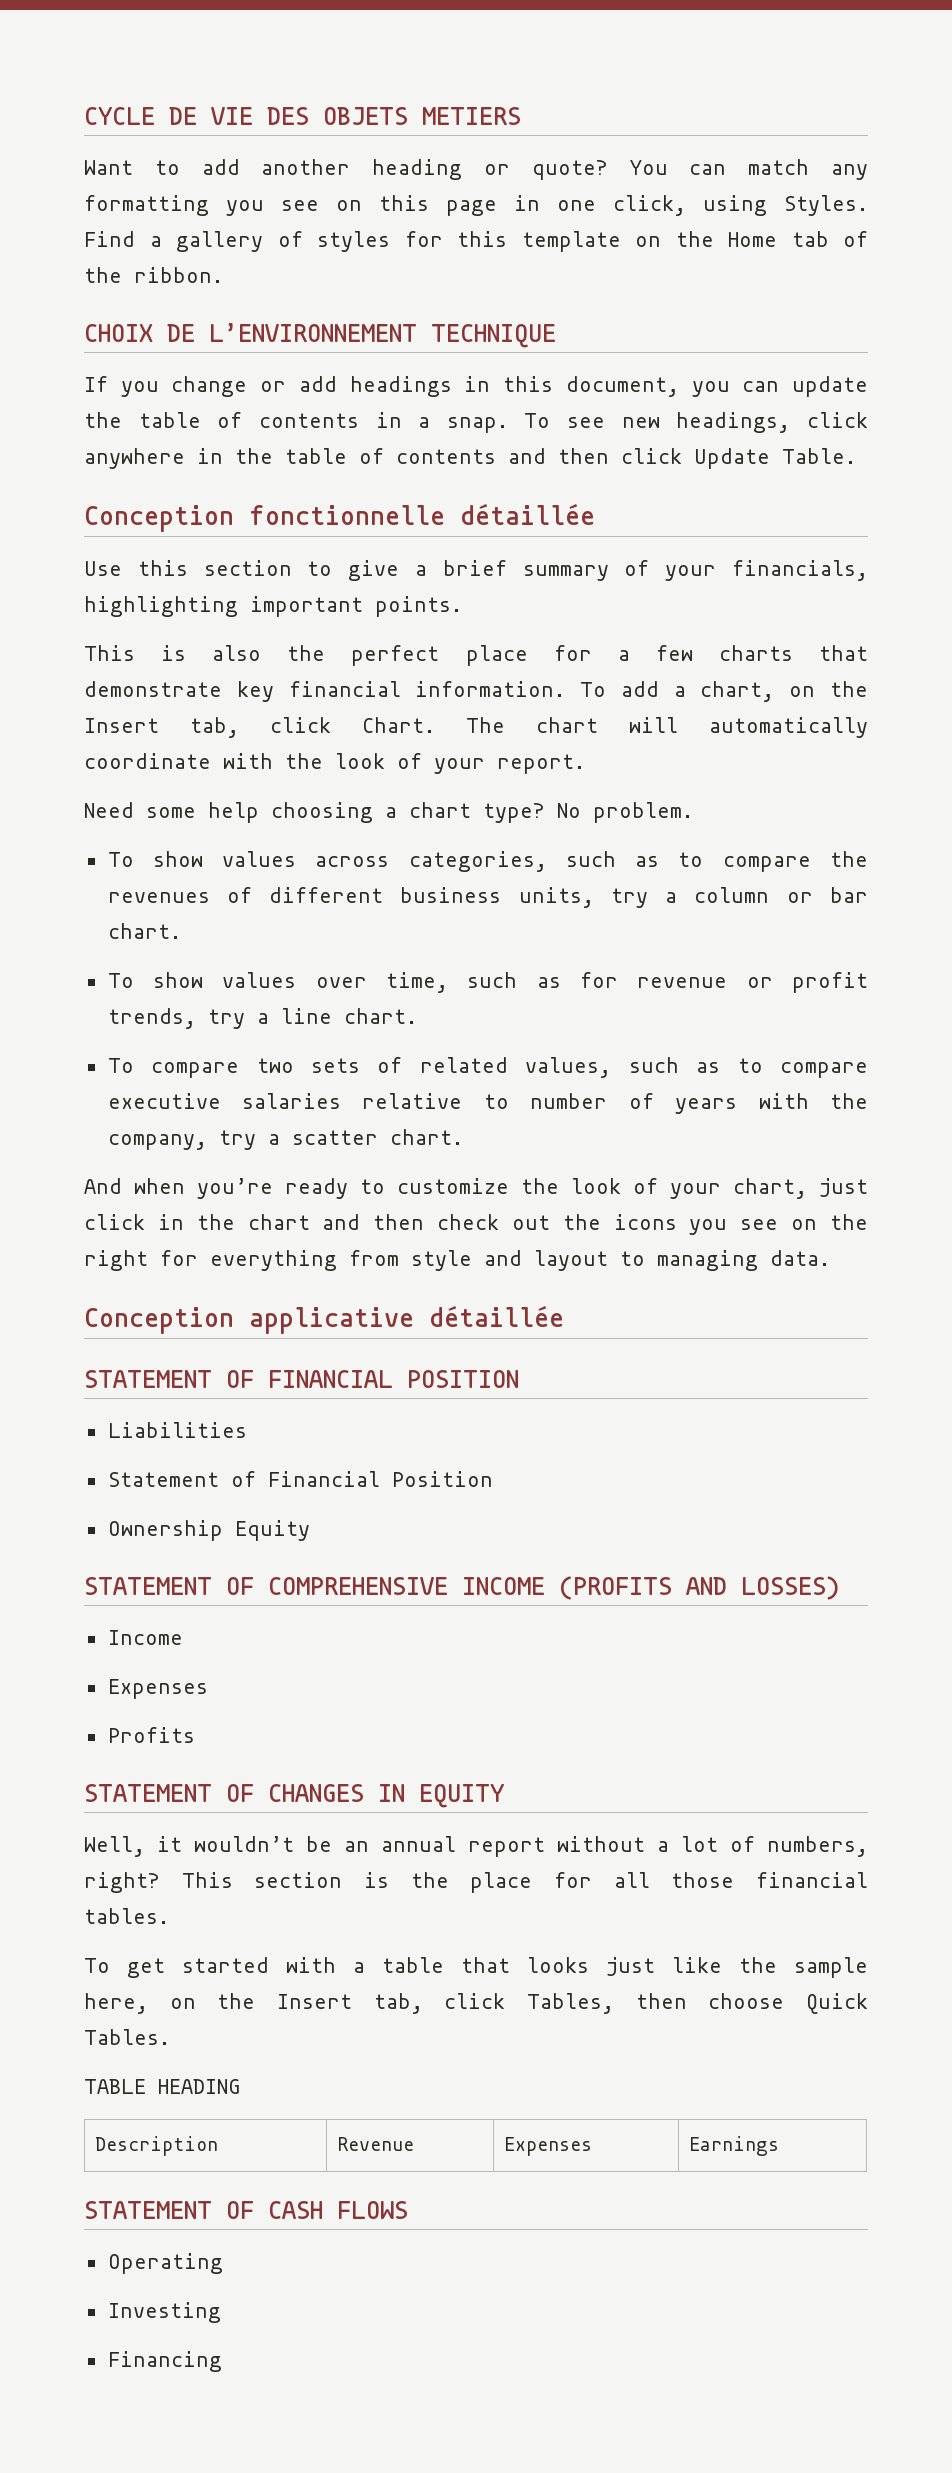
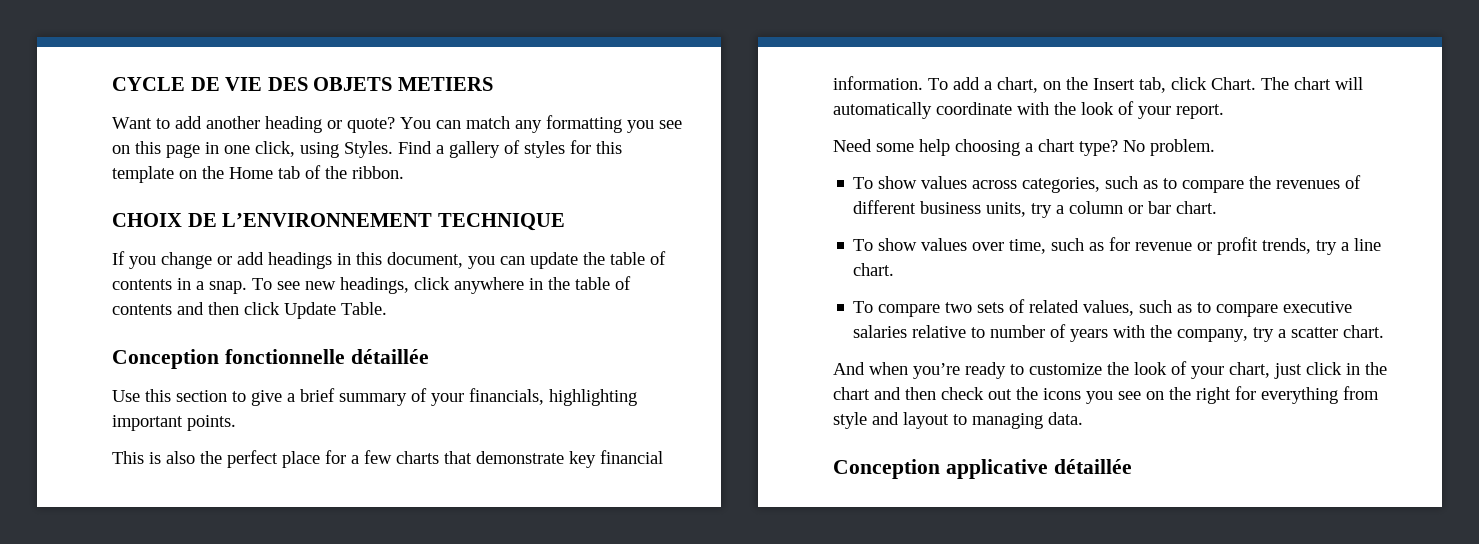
- STATEMENT OF FINANCIAL POSITION
- Liabilities
- Statement of Financial Position
- Ownership Equity
- STATEMENT OF COMPREHENSIVE INCOME (PROFITS AND LOSSES)
- Income
- Expenses
- Profits
- STATEMENT OF CHANGES IN EQUITY
- Well, it wouldn’t be an annual report without a lot of numbers, right? This section is the place for all those financial tables.
- To get started with a table that looks just like the sample here, on the Insert tab, click Tables, then choose Quick Tables.
- TABLE HEADING
- Description | Revenue | Expenses | Earnings
- STATEMENT OF CASH FLOWS
- Operating
- Investing
- Financing

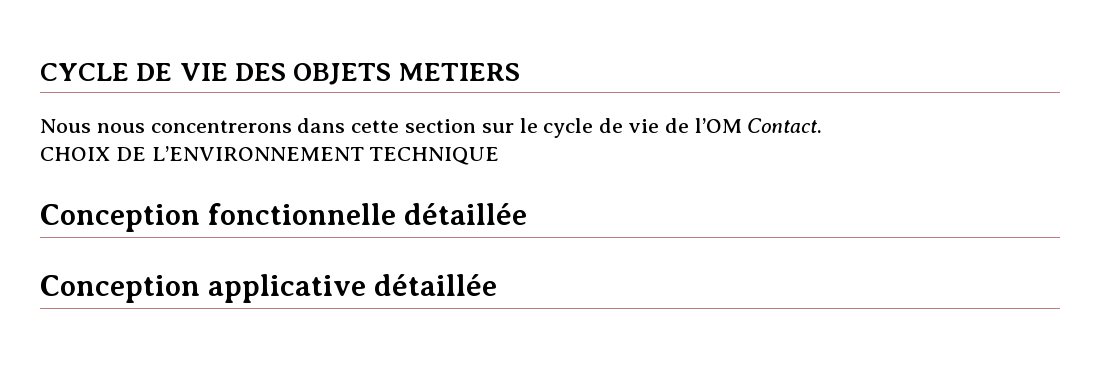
- Want to add another heading or quote? You can match any formatting you see on this page in one click, using Styles. Find a gallery of styles for this template on the Home tab of the ribbon.
+ Nous nous concentrerons dans cette section sur le cycle de vie de l’OM Contact.
  CHOIX DE L’ENVIRONNEMENT TECHNIQUE
- If you change or add headings in this document, you can update the table of contents in a snap. To see new headings, click anywhere in the table of contents and then click Update Table.
  Conception fonctionnelle détaillée
- Use this section to give a brief summary of your financials, highlighting important points.
- This is also the perfect place for a few charts that demonstrate key financial information. To add a chart, on the Insert tab, click Chart. The chart will automatically coordinate with the look of your report.
- Need some help choosing a chart type? No problem.
- To show values across categories, such as to compare the revenues of different business units, try a column or bar chart.
- To show values over time, such as for revenue or profit trends, try a line chart.
- To compare two sets of related values, such as to compare executive salaries relative to number of years with the company, try a scatter chart.
- And when you’re ready to customize the look of your chart, just click in the chart and then check out the icons you see on the right for everything from style and layout to managing data.

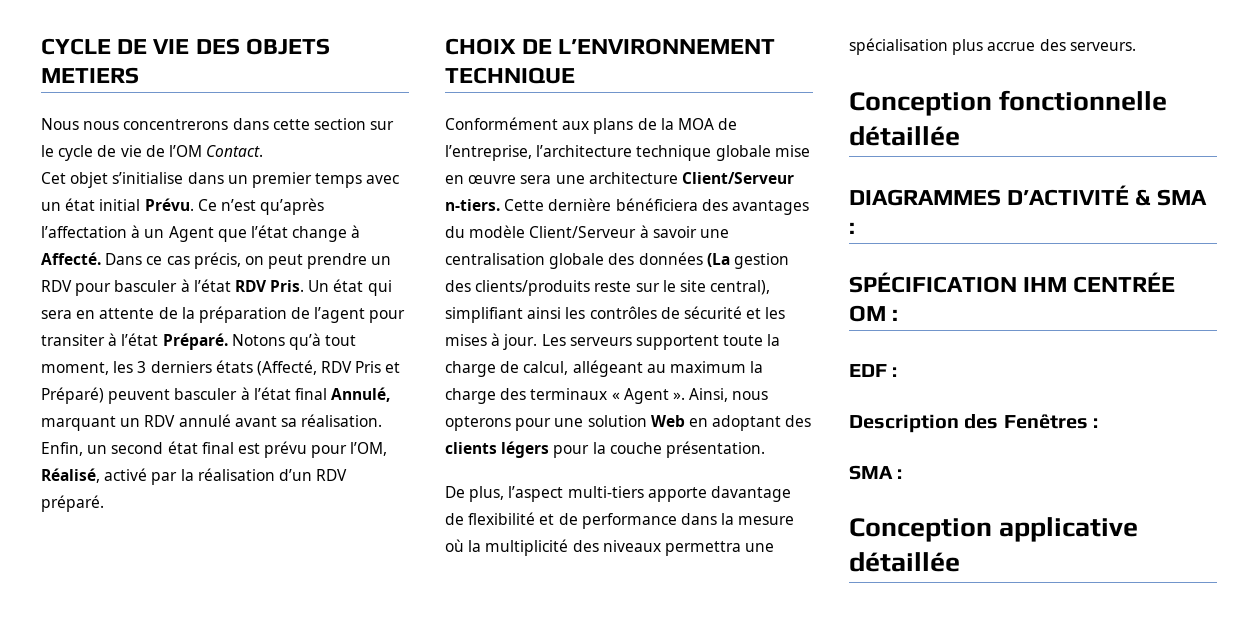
+ Cet objet s’initialise dans un premier temps avec un état initial Prévu. Ce n’est qu’après l’affectation à un Agent que l’état change à Affecté. Dans ce cas précis, on peut prendre un RDV pour basculer à l’état RDV Pris. Un état qui sera en attente de la préparation de l’agent pour transiter à l’état Préparé. Notons qu’à tout moment, les 3 derniers états (Affecté, RDV Pris et Préparé) peuvent basculer à l’état final Annulé, marquant un RDV annulé avant sa réalisation. Enfin, un second état final est prévu pour l’OM, Réalisé, activé par la réalisation d’un RDV préparé.
  CHOIX DE L’ENVIRONNEMENT TECHNIQUE
+ Conformément aux plans de la MOA de l’entreprise, l’architecture technique globale mise en œuvre sera une architecture Client/Serveur n-tiers. Cette dernière bénéficiera des avantages du modèle Client/Serveur à savoir une centralisation globale des données (La gestion des clients/produits reste sur le site central), simplifiant ainsi les contrôles de sécurité et les mises à jour. Les serveurs supportent toute la charge de calcul, allégeant au maximum la charge des terminaux « Agent ». Ainsi, nous opterons pour une solution Web en adoptant des clients légers pour la couche présentation.
+ De plus, l’aspect multi-tiers apporte davantage de flexibilité et de performance dans la mesure où la multiplicité des niveaux permettra une spécialisation plus accrue des serveurs.
  Conception fonctionnelle détaillée
+ DIAGRAMMES D’ACTIVITÉ & SMA :
+ SPÉCIFICATION IHM CENTRÉE OM :
+ EDF :
+ Description des Fenêtres :
+ SMA :

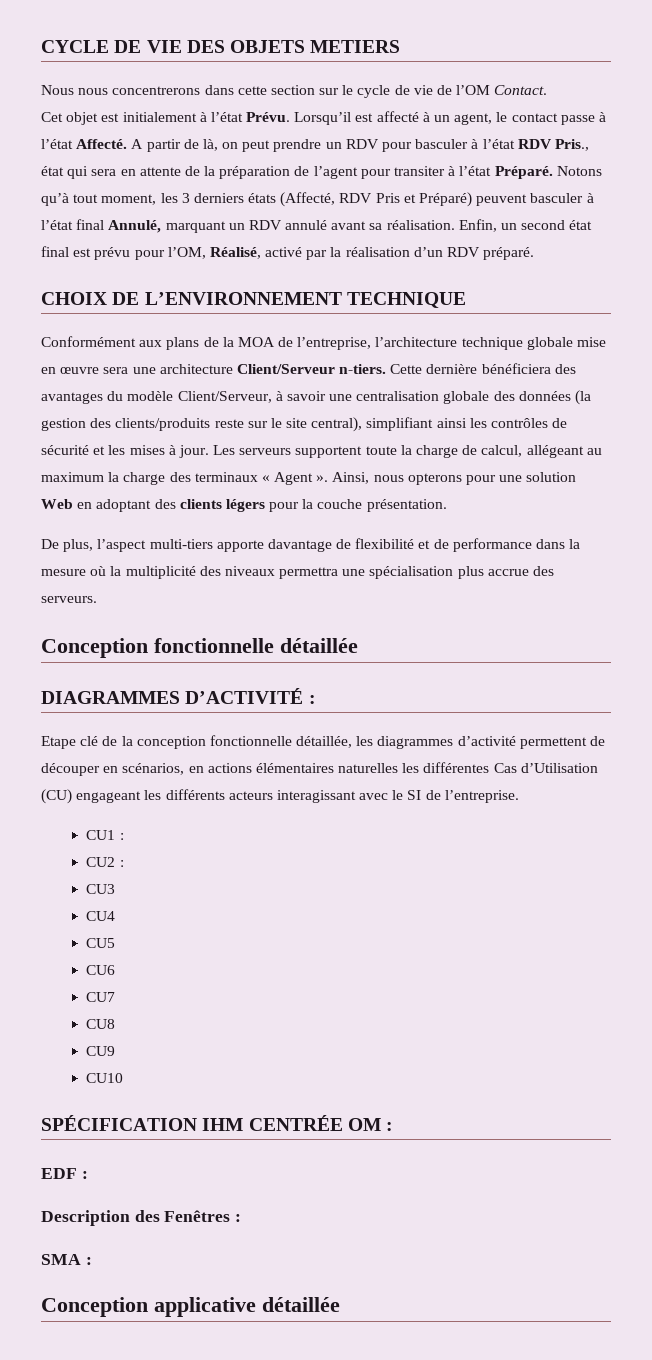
- Cet objet s’initialise dans un premier temps avec un état initial Prévu. Ce n’est qu’après l’affectation à un Agent que l’état change à Affecté. Dans ce cas précis, on peut prendre un RDV pour basculer à l’état RDV Pris. Un état qui sera en attente de la préparation de l’agent pour transiter à l’état Préparé.
+ Cet objet est initialement à l’état Prévu. Lorsqu’il est affecté à un agent, le contact passe à l’état Affecté. A partir de là, on peut prendre un RDV pour basculer à l’état RDV Pris., état qui sera en attente de la préparation de l’agent pour transiter à l’état Préparé.
- Cette dernière bénéficiera des avantages du modèle Client/Serveur à savoir une centralisation globale des données (La gestion des clients/produits reste sur le site central), simplifiant ainsi les contrôles de sécurité et les mises à jour.
+ Cette dernière bénéficiera des avantages du modèle Client/Serveur, à savoir une centralisation globale des données (la gestion des clients/produits reste sur le site central), simplifiant ainsi les contrôles de sécurité et les mises à jour.
- DIAGRAMMES D’ACTIVITÉ & SMA :
+ DIAGRAMMES D’ACTIVITÉ :
+ Etape clé de la conception fonctionnelle détaillée, les diagrammes d’activité permettent de découper en scénarios, en actions élémentaires naturelles les différentes Cas d’Utilisation (CU) engageant les différents acteurs interagissant avec le SI de l’entreprise.
+ CU1 :
+ CU2 :
+ CU3
+ CU4
+ CU5
+ CU6
+ CU7
+ CU8
+ CU9
+ CU10

